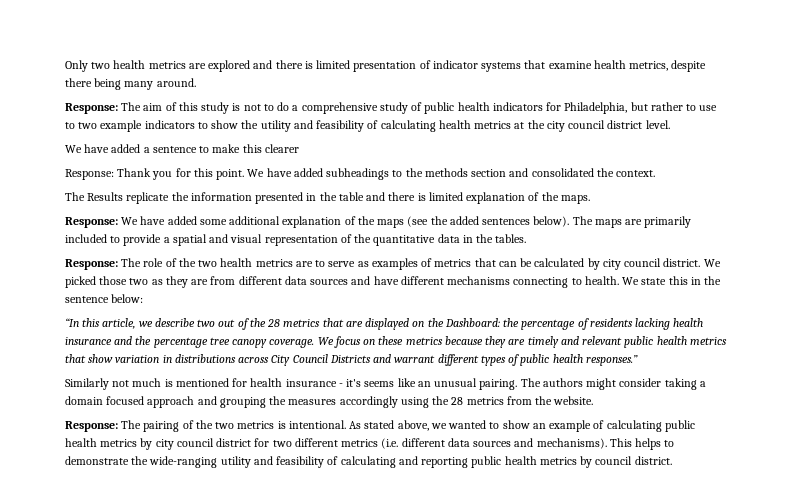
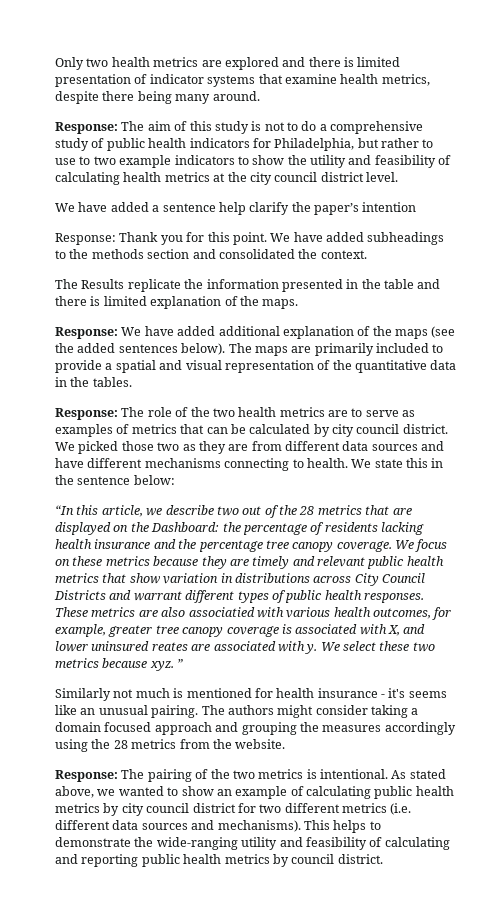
- We have added a sentence to make this clearer
+ We have added a sentence help clarify the paper’s intention
- Response: We have added some additional explanation of the maps (see the added sentences below).
+ Response: We have added additional explanation of the maps (see the added sentences below).
- We focus on these metrics because they are timely and relevant public health metrics that show variation in distributions across City Council Districts and warrant different types of public health responses.”
+ We focus on these metrics because they are timely and relevant public health metrics that show variation in distributions across City Council Districts and warrant different types of public health responses. These metrics are also associatied with various health outcomes, for example, greater tree canopy coverage is associated with X, and lower uninsured reates are associated with y. We select these two metrics because xyz. ”

